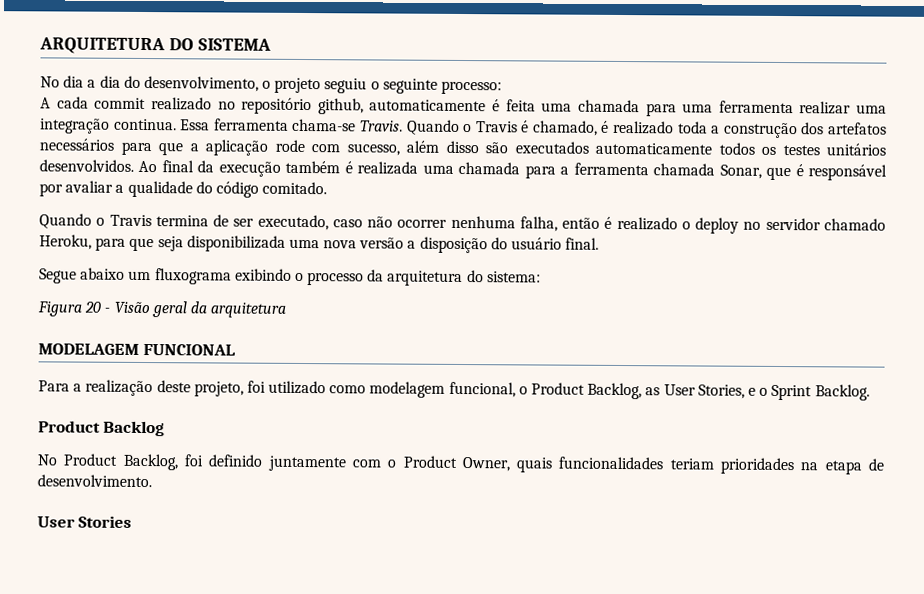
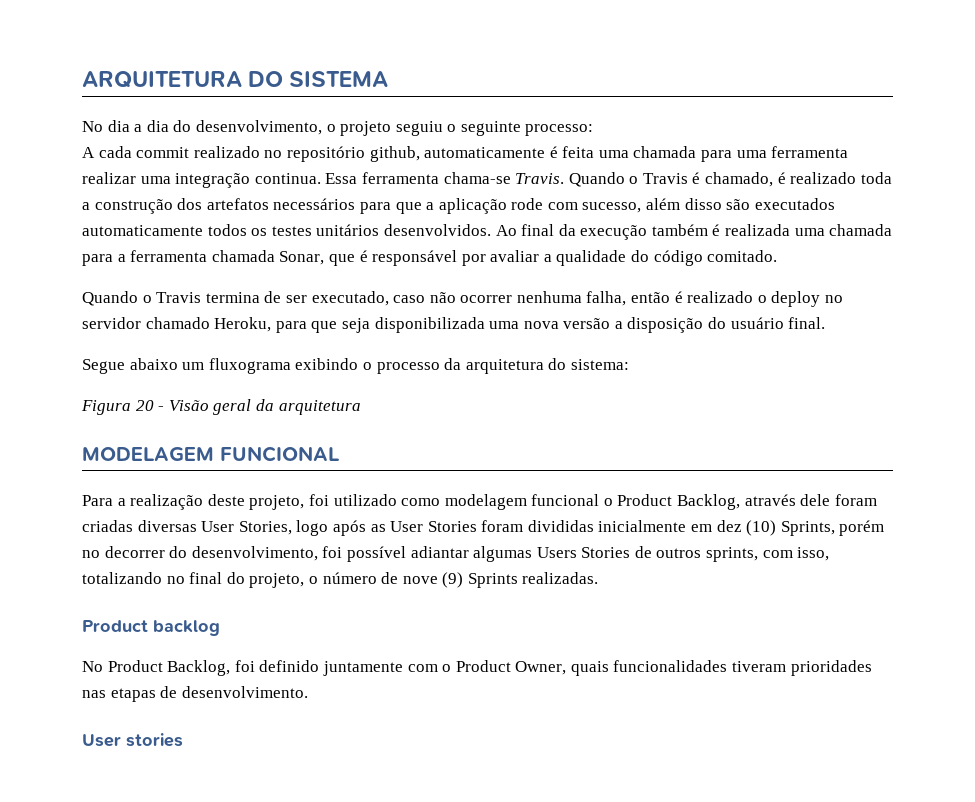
- Para a realização deste projeto, foi utilizado como modelagem funcional, o Product Backlog, as User Stories, e o Sprint Backlog.
- Product Backlog
+ Para a realização deste projeto, foi utilizado como modelagem funcional o Product Backlog, através dele foram criadas diversas User Stories, logo após as User Stories foram divididas inicialmente em dez (10) Sprints, porém no decorrer do desenvolvimento, foi possível adiantar algumas Users Stories de outros sprints, com isso, totalizando no final do projeto, o número de nove (9) Sprints realizadas.
+ Product backlog
- No Product Backlog, foi definido juntamente com o Product Owner, quais funcionalidades teriam prioridades na etapa de desenvolvimento.
+ No Product Backlog, foi definido juntamente com o Product Owner, quais funcionalidades tiveram prioridades nas etapas de desenvolvimento.
- User Stories
+ User stories

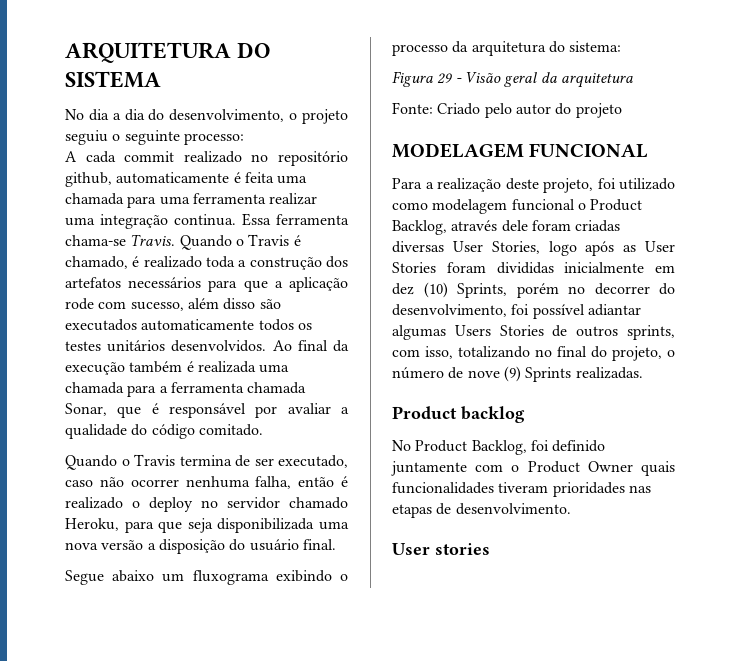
- Figura 20 - Visão geral da arquitetura
+ Figura 29 - Visão geral da arquitetura
+ Fonte: Criado pelo autor do projeto
- No Product Backlog, foi definido juntamente com o Product Owner, quais funcionalidades tiveram prioridades nas etapas de desenvolvimento.
+ No Product Backlog, foi definido juntamente com o Product Owner quais funcionalidades tiveram prioridades nas etapas de desenvolvimento.

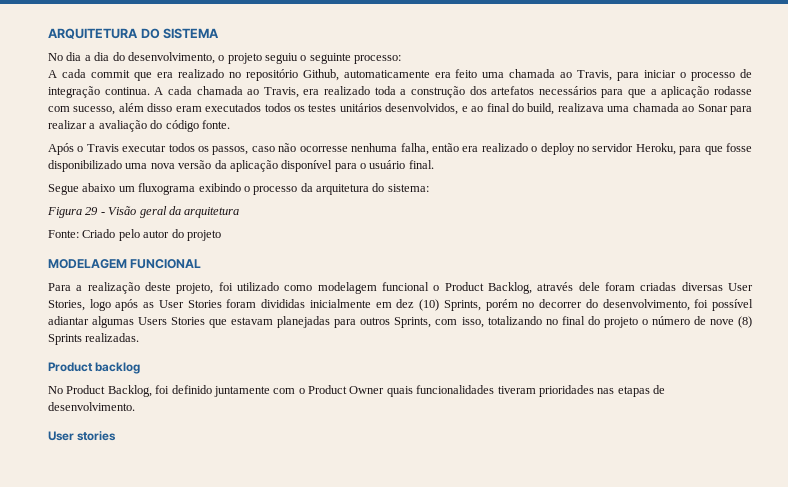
- A cada commit realizado no repositório github, automaticamente é feita uma chamada para uma ferramenta realizar uma integração continua. Essa ferramenta chama-se Travis. Quando o Travis é chamado, é realizado toda a construção dos artefatos necessários para que a aplicação rode com sucesso, além disso são executados automaticamente todos os testes unitários desenvolvidos. Ao final da execução também é realizada uma chamada para a ferramenta chamada Sonar, que é responsável por avaliar a qualidade do código comitado.
- Quando o Travis termina de ser executado, caso não ocorrer nenhuma falha, então é realizado o deploy no servidor chamado Heroku, para que seja disponibilizada uma nova versão a disposição do usuário final.
+ A cada commit que era realizado no repositório Github, automaticamente era feito uma chamada ao Travis, para iniciar o processo de integração continua. A cada chamada ao Travis, era realizado toda a construção dos artefatos necessários para que a aplicação rodasse com sucesso, além disso eram executados todos os testes unitários desenvolvidos, e ao final do build, realizava uma chamada ao Sonar para realizar a avaliação do código fonte.
+ Após o Travis executar todos os passos, caso não ocorresse nenhuma falha, então era realizado o deploy no servidor Heroku, para que fosse disponibilizado uma nova versão da aplicação disponível para o usuário final.
- Para a realização deste projeto, foi utilizado como modelagem funcional o Product Backlog, através dele foram criadas diversas User Stories, logo após as User Stories foram divididas inicialmente em dez (10) Sprints, porém no decorrer do desenvolvimento, foi possível adiantar algumas Users Stories de outros sprints, com isso, totalizando no final do projeto, o número de nove (9) Sprints realizadas.
+ Para a realização deste projeto, foi utilizado como modelagem funcional o Product Backlog, através dele foram criadas diversas User Stories, logo após as User Stories foram divididas inicialmente em dez (10) Sprints, porém no decorrer do desenvolvimento, foi possível adiantar algumas Users Stories que estavam planejadas para outros Sprints, com isso, totalizando no final do projeto o número de nove (8) Sprints realizadas.

